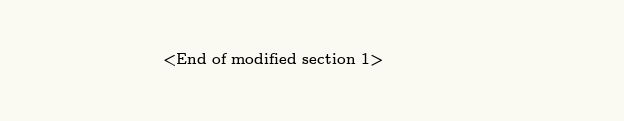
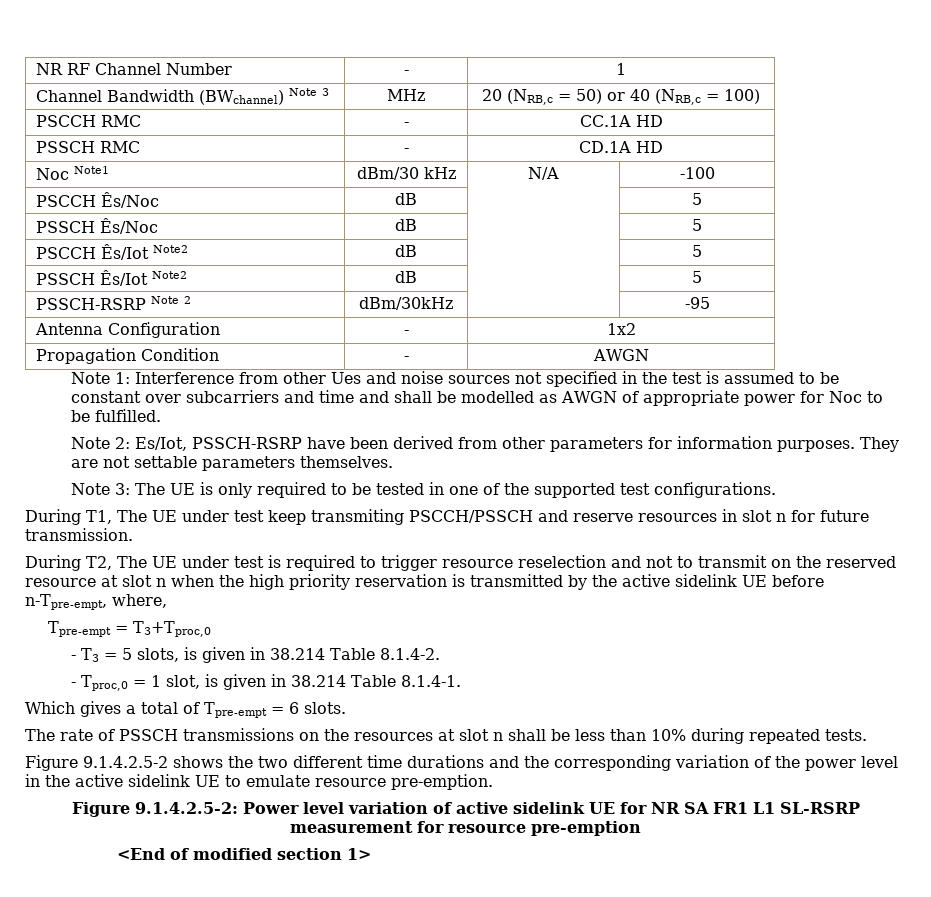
+ NR RF Channel Number | - | 1
+ Channel Bandwidth (BWchannel) Note 3 | MHz | 20 (NRB,c = 50) or 40 (NRB,c = 100)
+ PSCCH RMC | - | CC.1A HD
+ PSSCH RMC | - | CD.1A HD
+ Noc Note1 | dBm/30 kHz | N/A | -100
+ PSCCH Ês/Noc | dB | | 5
+ PSSCH Ês/Noc | dB | | 5
+ PSCCH Ês/Iot Note2 | dB | | 5
+ PSSCH Ês/Iot Note2 | dB | | 5
+ PSSCH-RSRP Note 2 | dBm/30kHz | | -95
+ Antenna Configuration | - | 1x2
+ Propagation Condition | - | AWGN
+ Note 1: Interference from other Ues and noise sources not specified in the test is assumed to be constant over subcarriers and time and shall be modelled as AWGN of appropriate power for Noc to be fulfilled.
+ Note 2: Es/Iot, PSSCH-RSRP have been derived from other parameters for information purposes. They are not settable parameters themselves.
+ Note 3: The UE is only required to be tested in one of the supported test configurations.
+ During T1, The UE under test keep transmiting PSCCH/PSSCH and reserve resources in slot n for future transmission.
+ During T2, The UE under test is required to trigger resource reselection and not to transmit on the reserved resource at slot n when the high priority reservation is transmitted by the active sidelink UE before n-Tpre-empt, where,
+ Tpre-empt = T3+Tproc,0
+ - T3 = 5 slots, is given in 38.214 Table 8.1.4-2.
+ - Tproc,0 = 1 slot, is given in 38.214 Table 8.1.4-1.
+ Which gives a total of Tpre-empt = 6 slots.
+ The rate of PSSCH transmissions on the resources at slot n shall be less than 10% during repeated tests.
+ Figure 9.1.4.2.5-2 shows the two different time durations and the corresponding variation of the power level in the active sidelink UE to emulate resource pre-emption.
+ Figure 9.1.4.2.5-2: Power level variation of active sidelink UE for NR SA FR1 L1 SL-RSRP measurement for resource pre-emption

